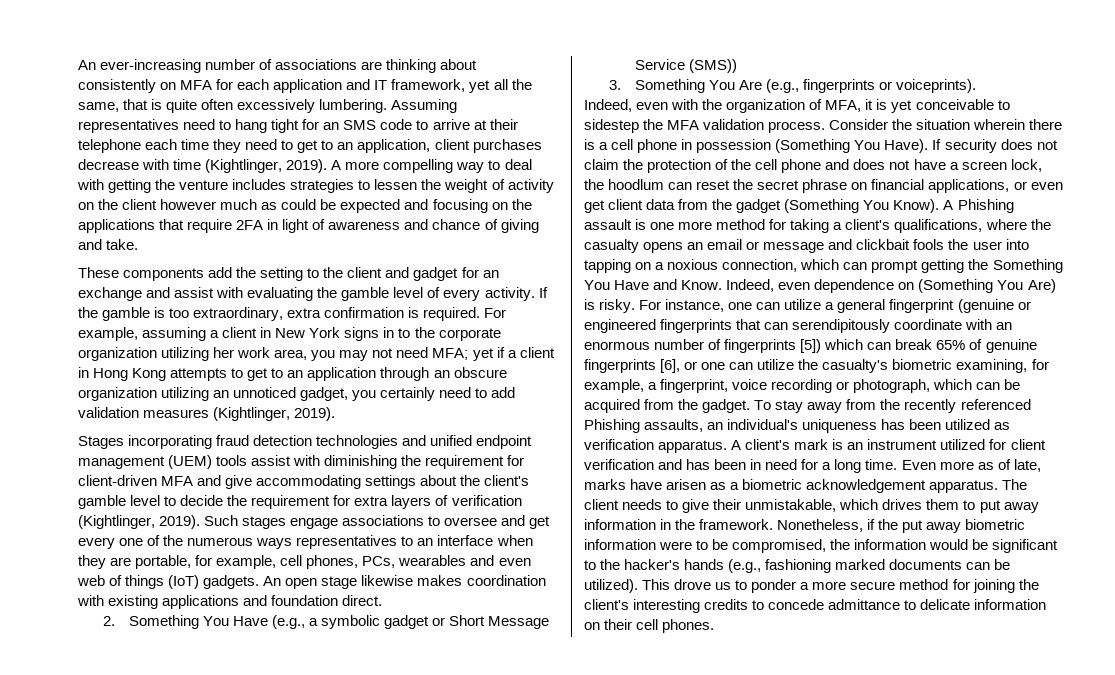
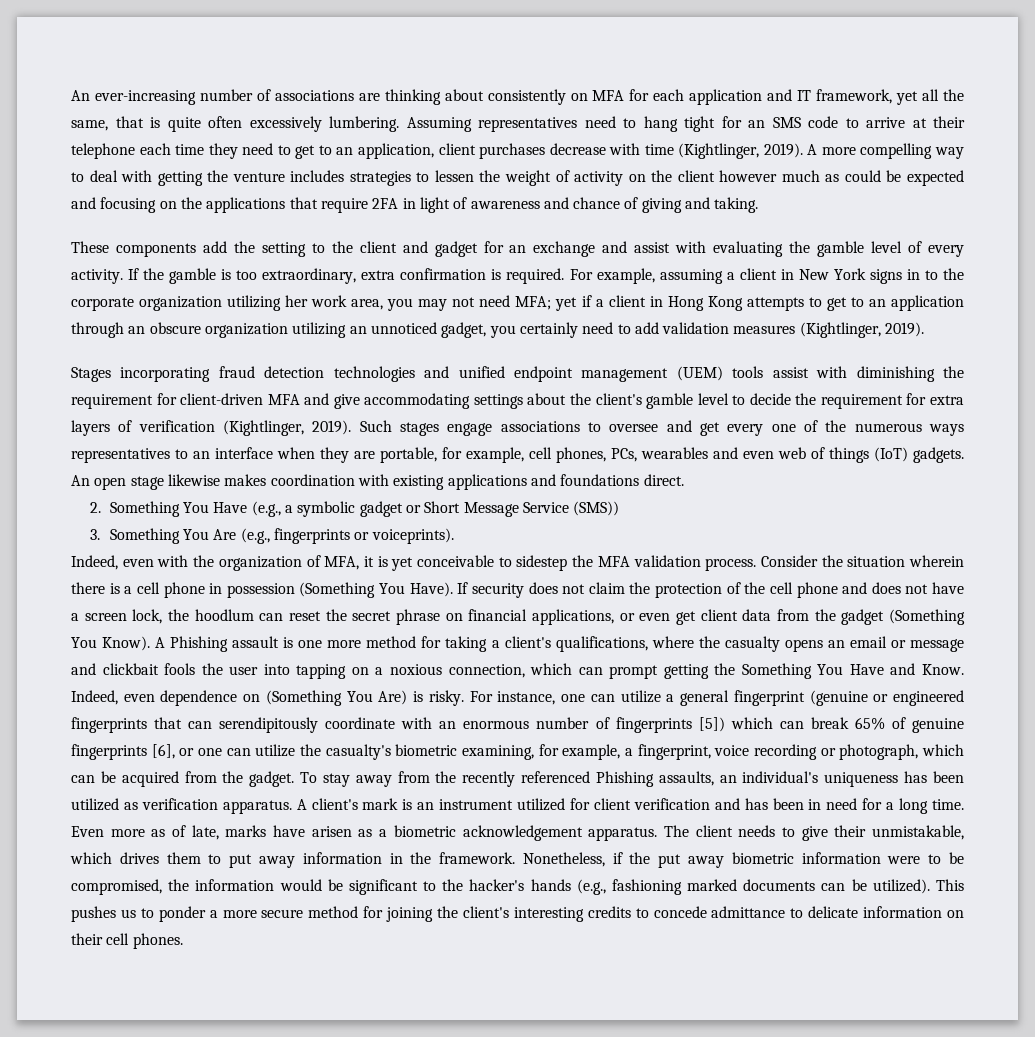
- A more compelling way to deal with getting the venture includes strategies to lessen the weight of activity on the client however much as could be expected and focusing on the applications that require 2FA in light of awareness and chance of giving and take.
+ A more compelling way to deal with getting the venture includes strategies to lessen the weight of activity on the client however much as could be expected and focusing on the applications that require 2FA in light of awareness and chance of giving and taking.
- An open stage likewise makes coordination with existing applications and foundation direct.
+ An open stage likewise makes coordination with existing applications and foundations direct.
- This drove us to ponder a more secure method for joining the client's interesting credits to concede admittance to delicate information on their cell phones.
+ This pushes us to ponder a more secure method for joining the client's interesting credits to concede admittance to delicate information on their cell phones.

